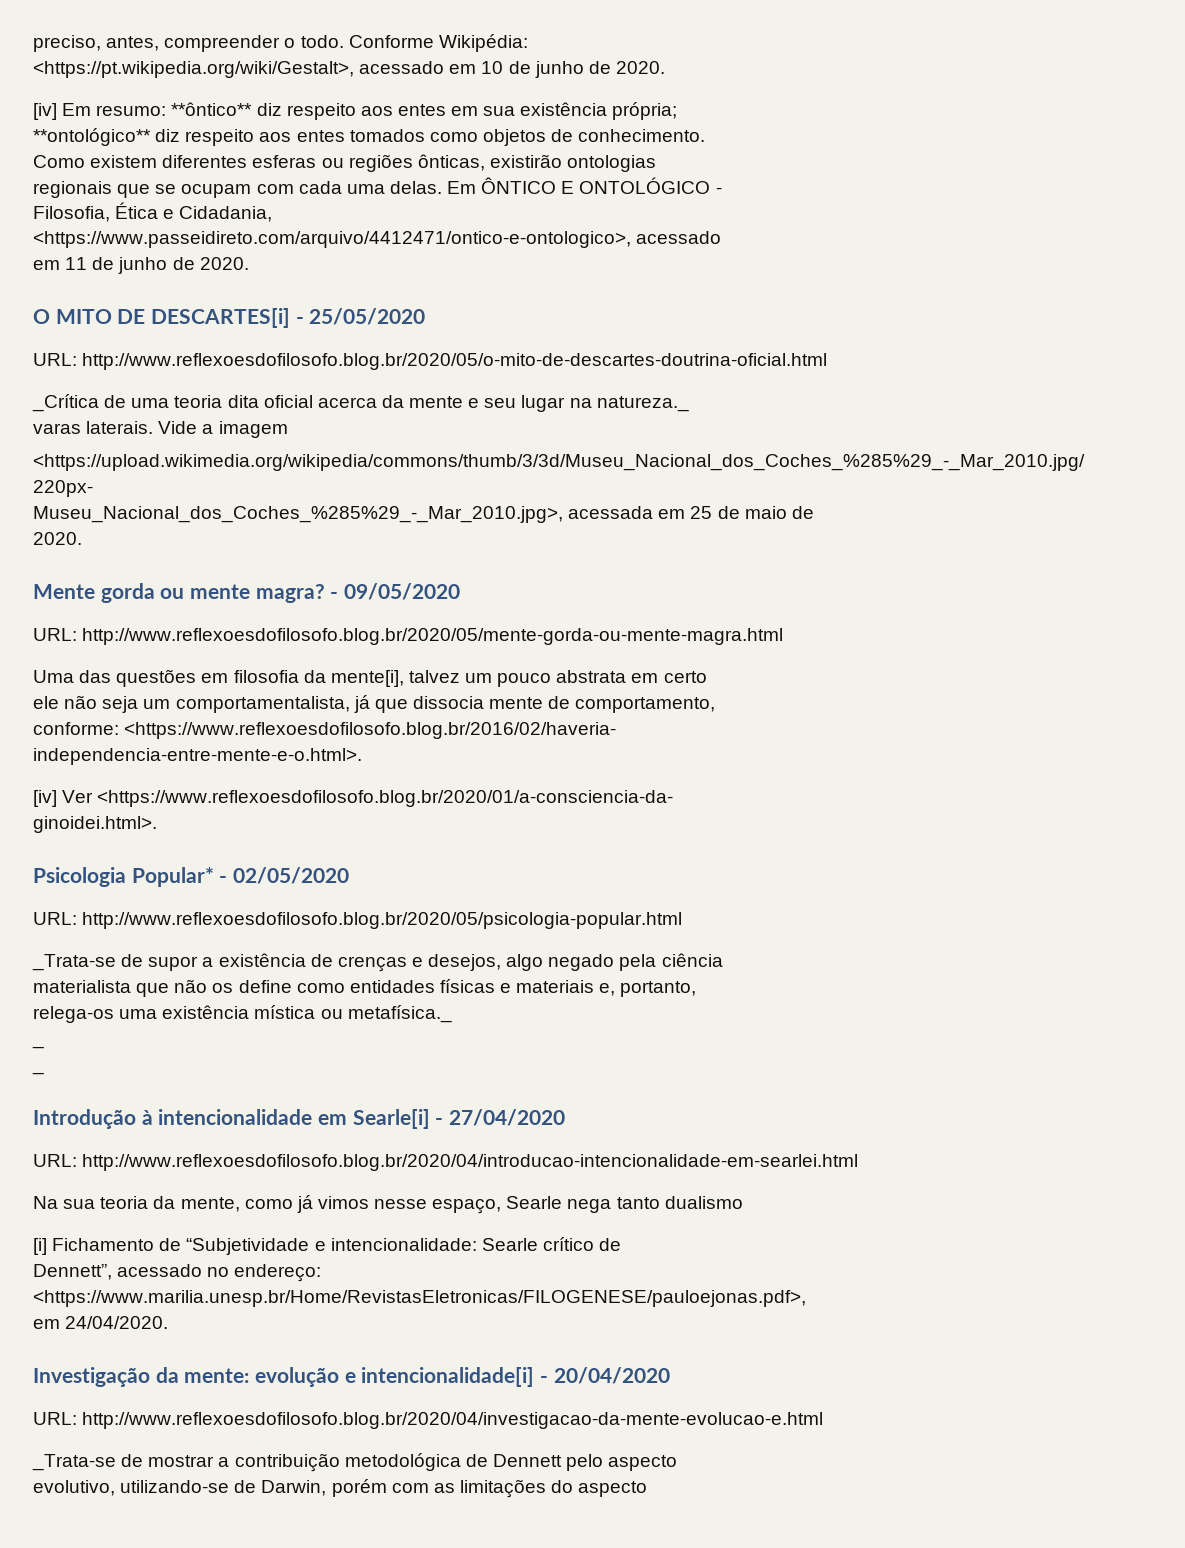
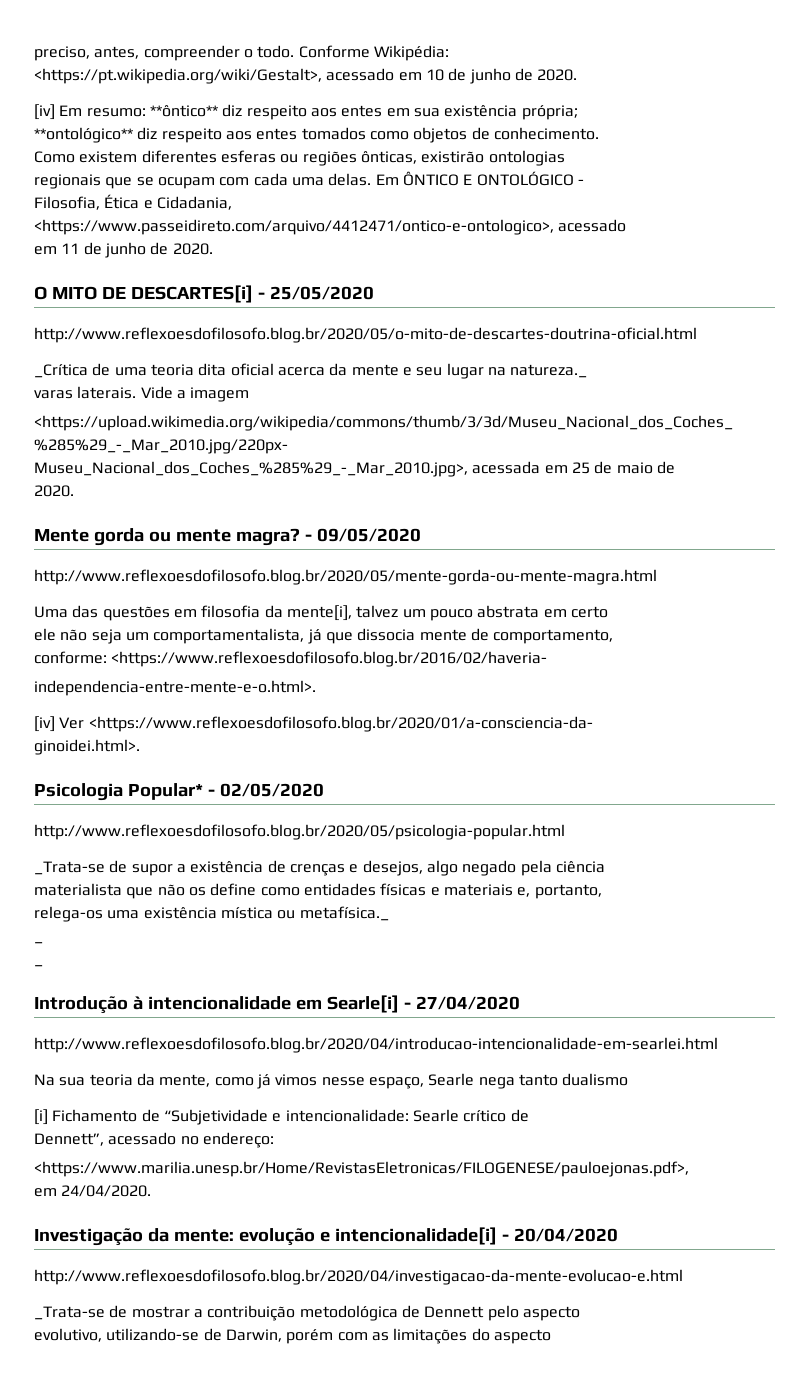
- URL: http://www.reflexoesdofilosofo.blog.br/2020/05/o-mito-de-descartes-doutrina-oficial.html
+ http://www.reflexoesdofilosofo.blog.br/2020/05/o-mito-de-descartes-doutrina-oficial.html
- URL: http://www.reflexoesdofilosofo.blog.br/2020/05/mente-gorda-ou-mente-magra.html
+ http://www.reflexoesdofilosofo.blog.br/2020/05/mente-gorda-ou-mente-magra.html
- URL: http://www.reflexoesdofilosofo.blog.br/2020/05/psicologia-popular.html
+ http://www.reflexoesdofilosofo.blog.br/2020/05/psicologia-popular.html
- URL: http://www.reflexoesdofilosofo.blog.br/2020/04/introducao-intencionalidade-em-searlei.html
+ http://www.reflexoesdofilosofo.blog.br/2020/04/introducao-intencionalidade-em-searlei.html
- URL: http://www.reflexoesdofilosofo.blog.br/2020/04/investigacao-da-mente-evolucao-e.html
+ http://www.reflexoesdofilosofo.blog.br/2020/04/investigacao-da-mente-evolucao-e.html

